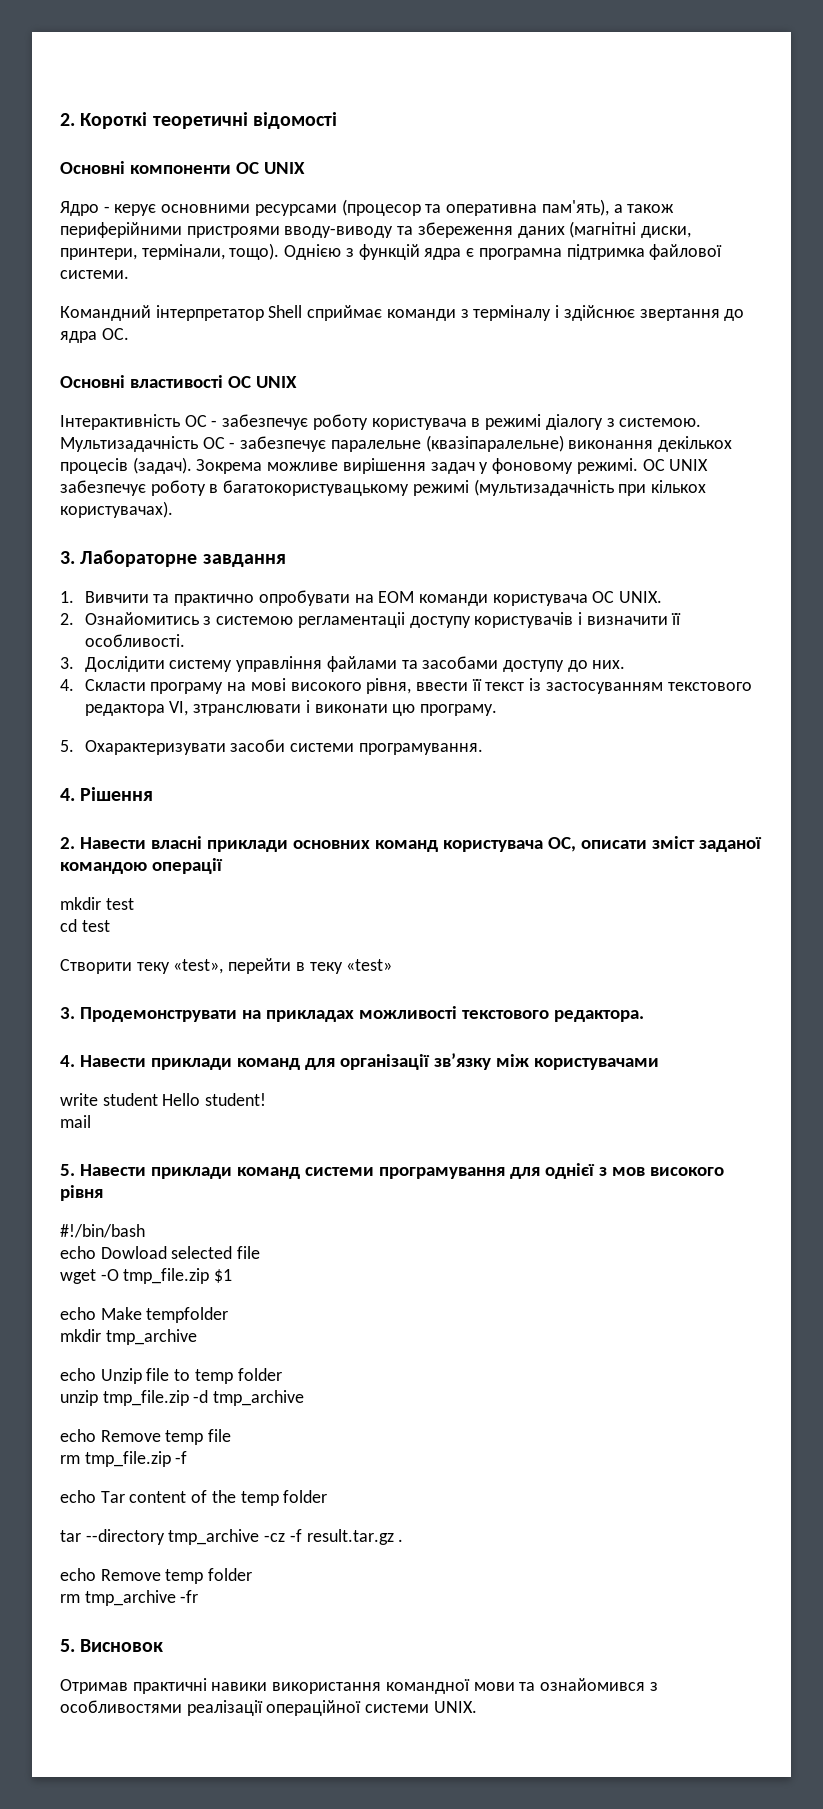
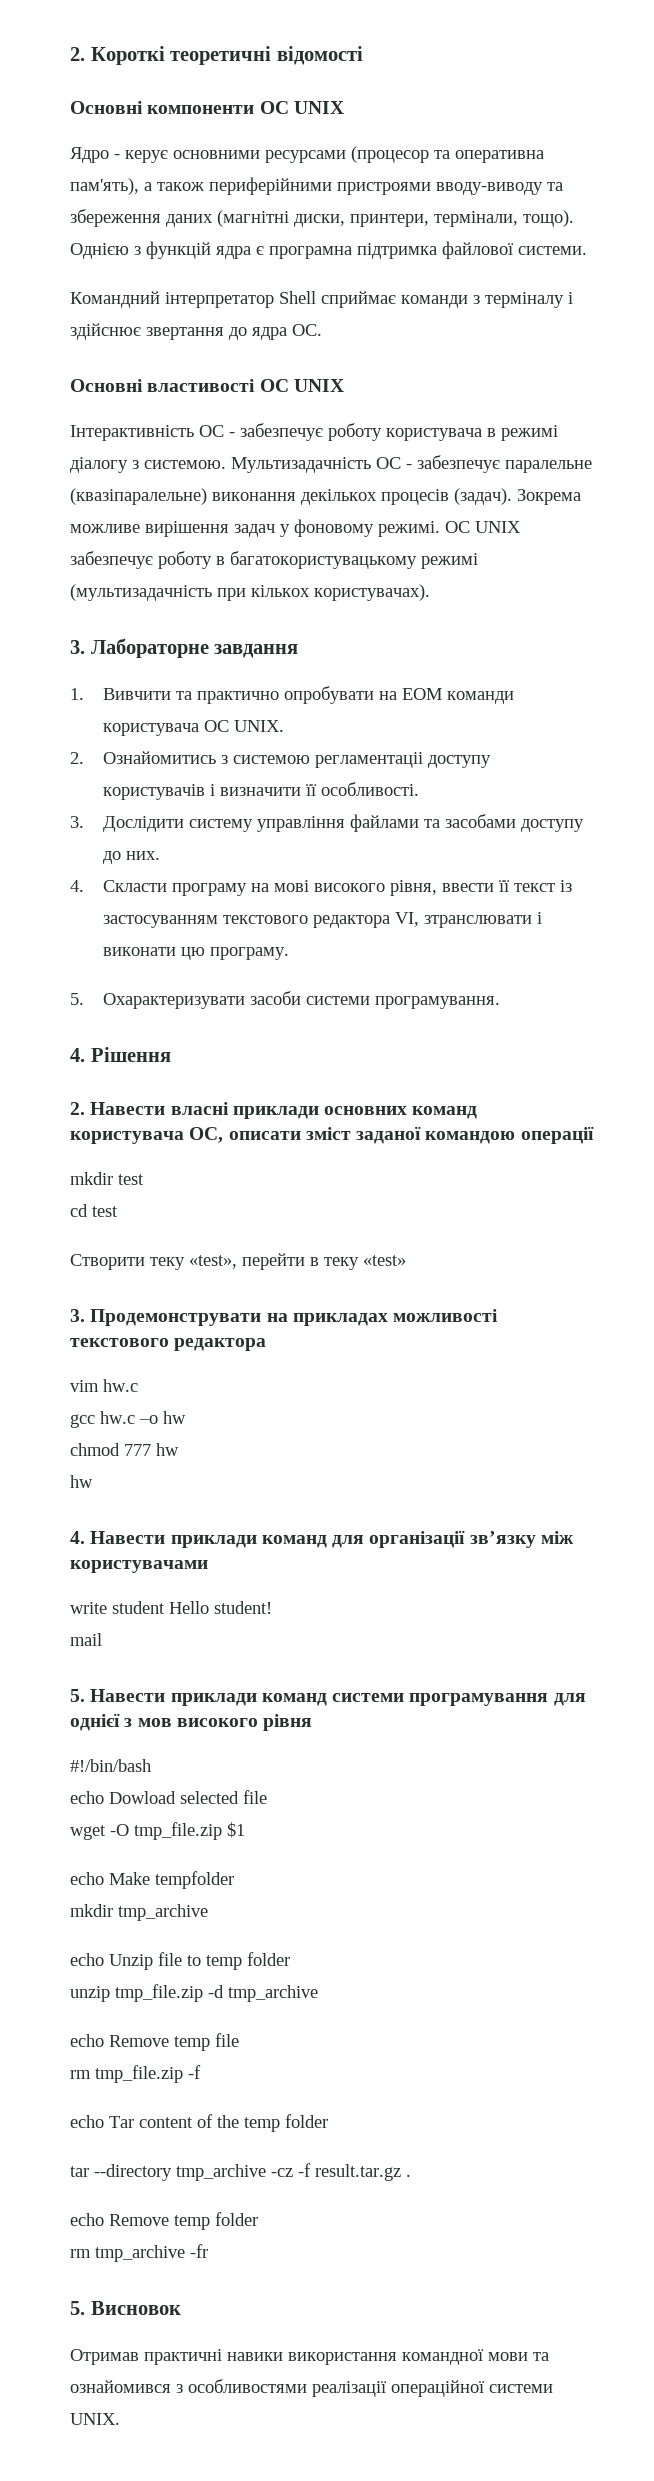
- 3. Продемонструвати на прикладах можливості текстового редактора.
+ 3. Продемонструвати на прикладах можливості текстового редактора
+ vim hw.c
+ gcc hw.c –o hw
+ chmod 777 hw
+ hw

